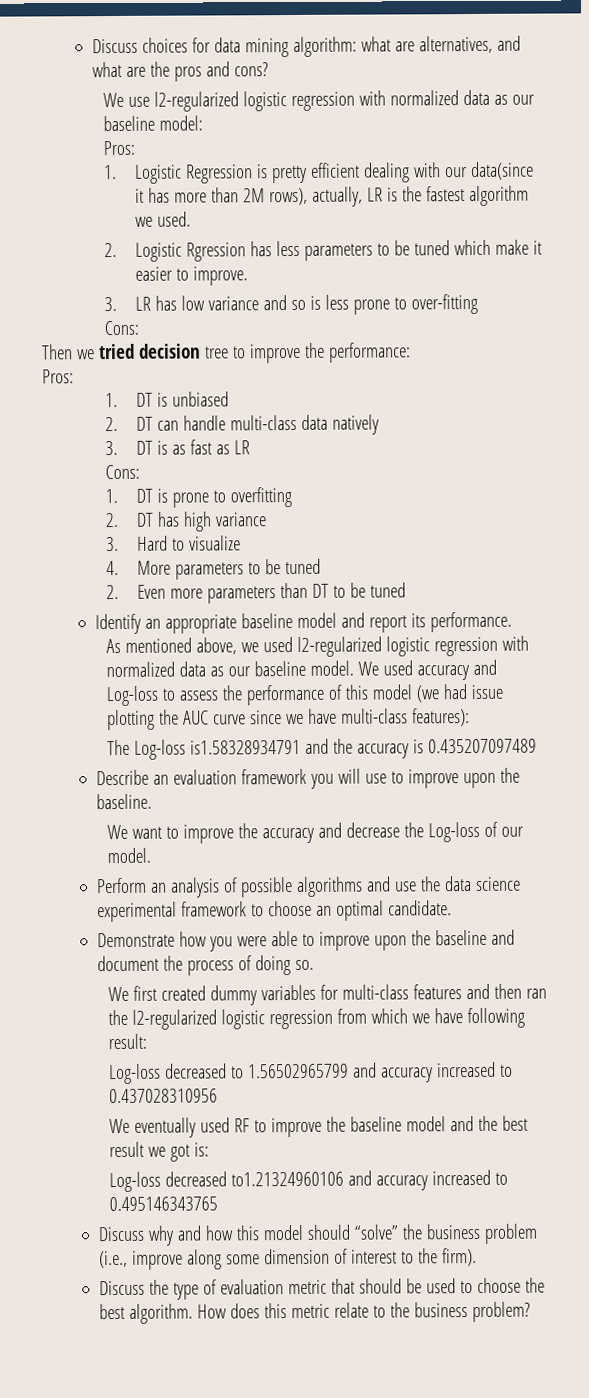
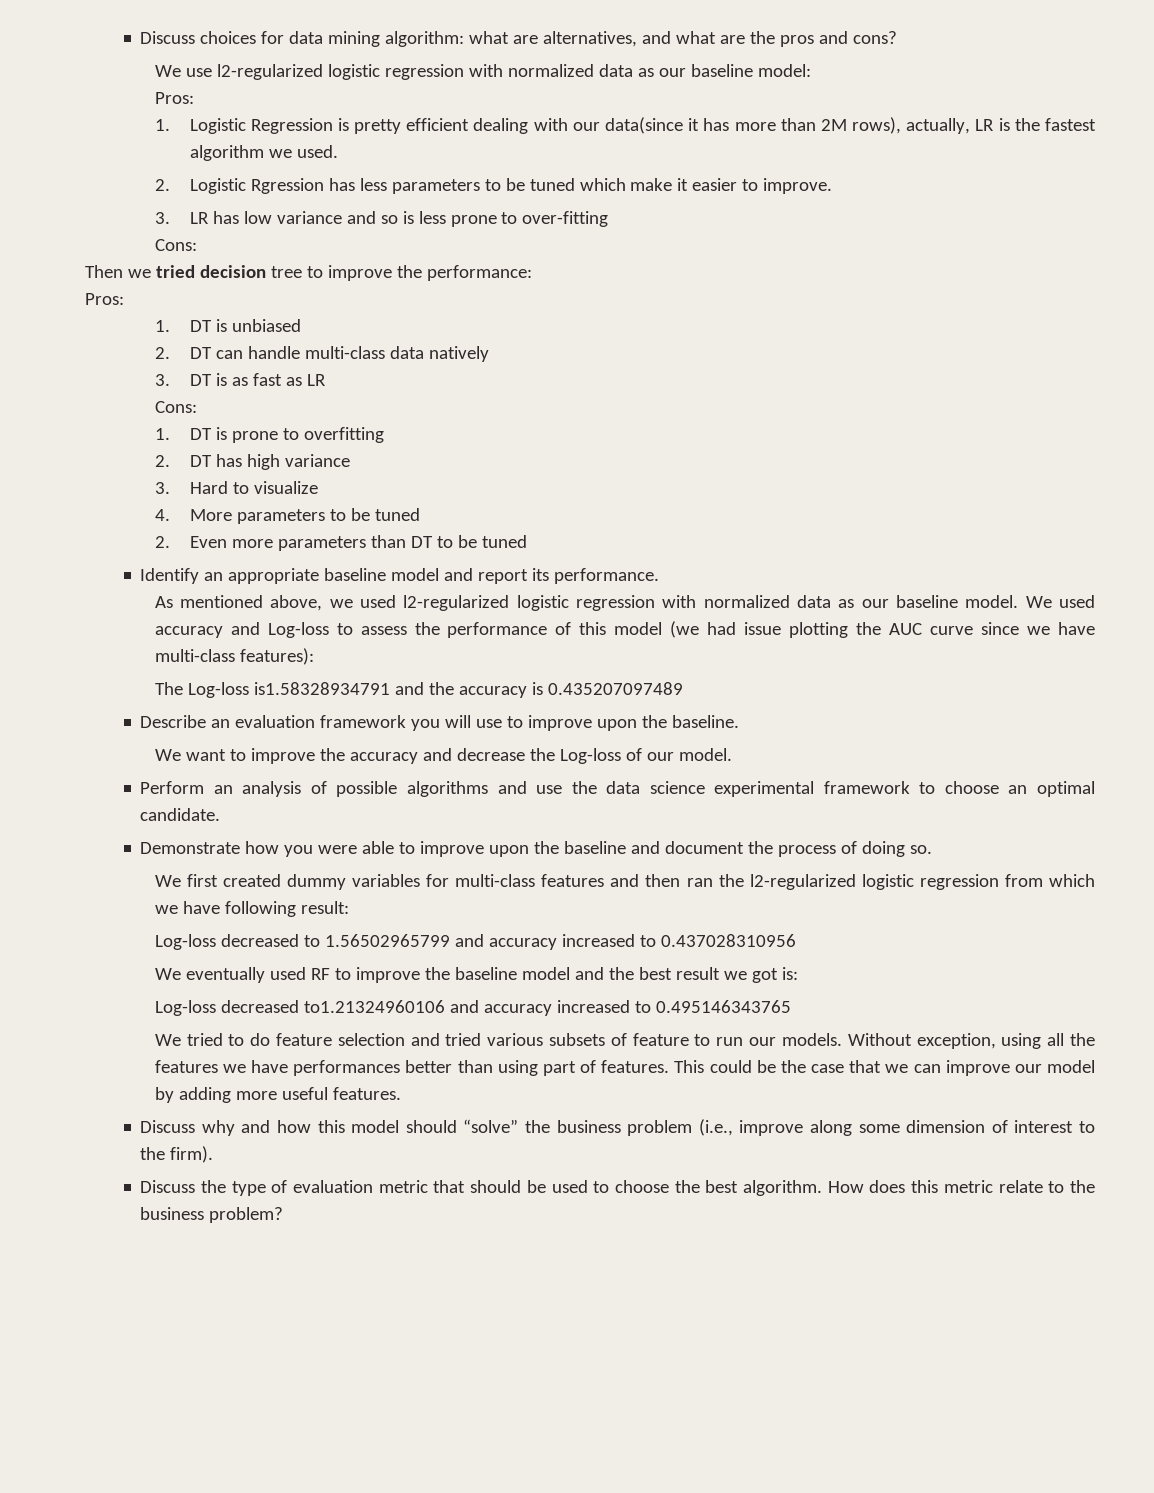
+ We tried to do feature selection and tried various subsets of feature to run our models. Without exception, using all the features we have performances better than using part of features. This could be the case that we can improve our model by adding more useful features.

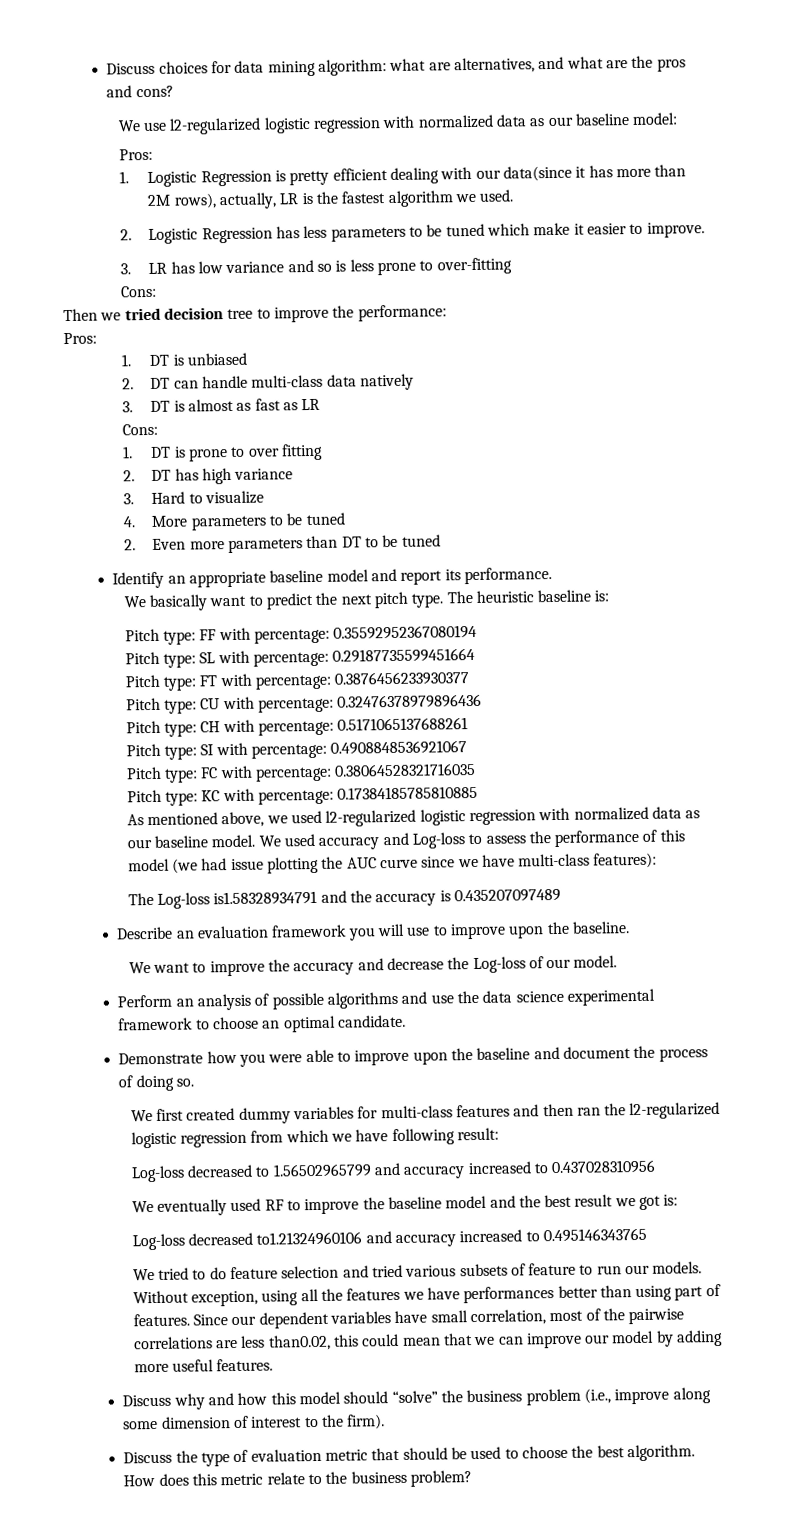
- 2. Logistic Rgression has less parameters to be tuned which make it easier to improve.
+ 2. Logistic Regression has less parameters to be tuned which make it easier to improve.
- 3. DT is as fast as LR
+ 3. DT is almost as fast as LR
- 1. DT is prone to overfitting
+ 1. DT is prone to over fitting
+ We basically want to predict the next pitch type. The heuristic baseline is:
+ Pitch type: FF with percentage: 0.35592952367080194
+ Pitch type: SL with percentage: 0.29187735599451664
+ Pitch type: FT with percentage: 0.3876456233930377
+ Pitch type: CU with percentage: 0.32476378979896436
+ Pitch type: CH with percentage: 0.5171065137688261
+ Pitch type: SI with percentage: 0.4908848536921067
+ Pitch type: FC with percentage: 0.38064528321716035
+ Pitch type: KC with percentage: 0.17384185785810885
- This could be the case that we can improve our model by adding more useful features.
+ Since our dependent variables have small correlation, most of the pairwise correlations are less than0.02, this could mean that we can improve our model by adding more useful features.

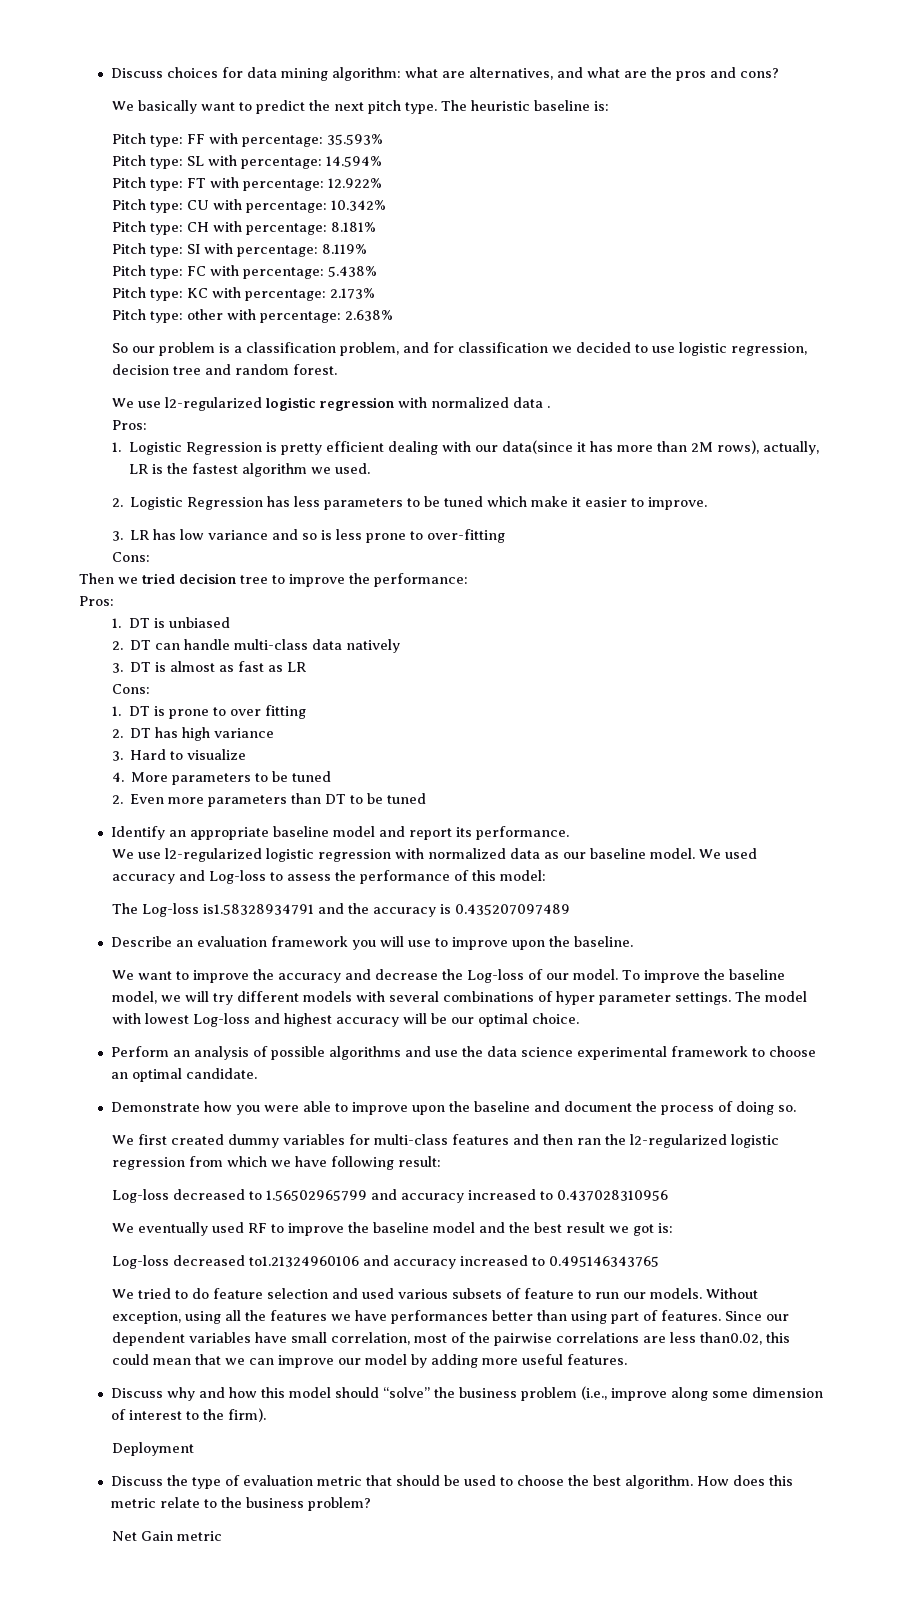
- We use l2-regularized logistic regression with normalized data as our baseline model:
+ We basically want to predict the next pitch type. The heuristic baseline is:
+ Pitch type: FF with percentage: 35.593%
+ Pitch type: SL with percentage: 14.594%
+ Pitch type: FT with percentage: 12.922%
+ Pitch type: CU with percentage: 10.342%
+ Pitch type: CH with percentage: 8.181%
+ Pitch type: SI with percentage: 8.119%
+ Pitch type: FC with percentage: 5.438%
+ Pitch type: KC with percentage: 2.173%
+ Pitch type: other with percentage: 2.638%
+ So our problem is a classification problem, and for classification we decided to use logistic regression, decision tree and random forest.
+ We use l2-regularized logistic regression with normalized data .
- We basically want to predict the next pitch type. The heuristic baseline is:
- Pitch type: FF with percentage: 0.35592952367080194
- Pitch type: SL with percentage: 0.29187735599451664
- Pitch type: FT with percentage: 0.3876456233930377
- Pitch type: CU with percentage: 0.32476378979896436
- Pitch type: CH with percentage: 0.5171065137688261
- Pitch type: SI with percentage: 0.4908848536921067
- Pitch type: FC with percentage: 0.38064528321716035
- Pitch type: KC with percentage: 0.17384185785810885
- As mentioned above, we used l2-regularized logistic regression with normalized data as our baseline model.
+ We use l2-regularized logistic regression with normalized data as our baseline model.
- We used accuracy and Log-loss to assess the performance of this model (we had issue plotting the AUC curve since we have multi-class features):
+ We used accuracy and Log-loss to assess the performance of this model:
+ To improve the baseline model, we will try different models with several combinations of hyper parameter settings. The model with lowest Log-loss and highest accuracy will be our optimal choice.
- We tried to do feature selection and tried various subsets of feature to run our models.
+ We tried to do feature selection and used various subsets of feature to run our models.
+ Deployment
+ Net Gain metric

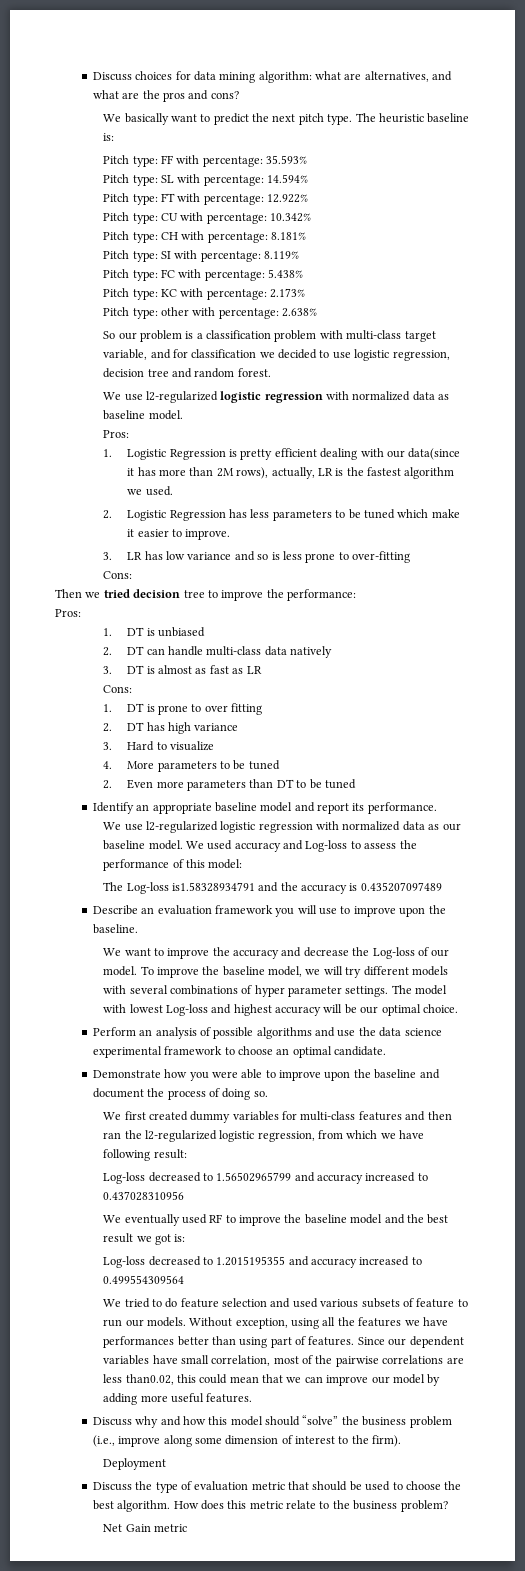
- So our problem is a classification problem, and for classification we decided to use logistic regression, decision tree and random forest.
+ So our problem is a classification problem with multi-class target variable, and for classification we decided to use logistic regression, decision tree and random forest.
- We use l2-regularized logistic regression with normalized data .
+ We use l2-regularized logistic regression with normalized data as baseline model.
- We first created dummy variables for multi-class features and then ran the l2-regularized logistic regression from which we have following result:
+ We first created dummy variables for multi-class features and then ran the l2-regularized logistic regression, from which we have following result:
- Log-loss decreased to1.21324960106 and accuracy increased to 0.495146343765
+ Log-loss decreased to 1.2015195355 and accuracy increased to 0.499554309564

